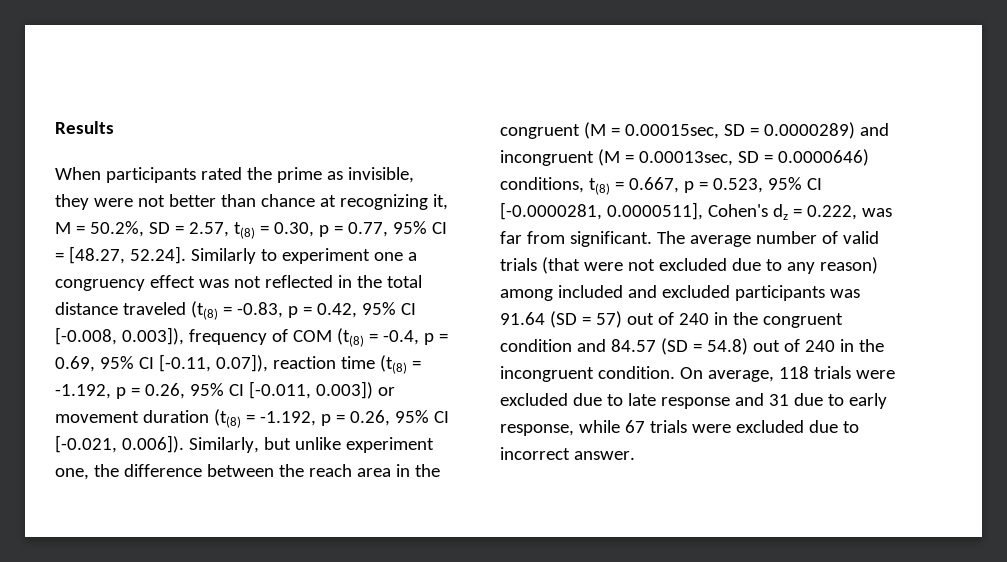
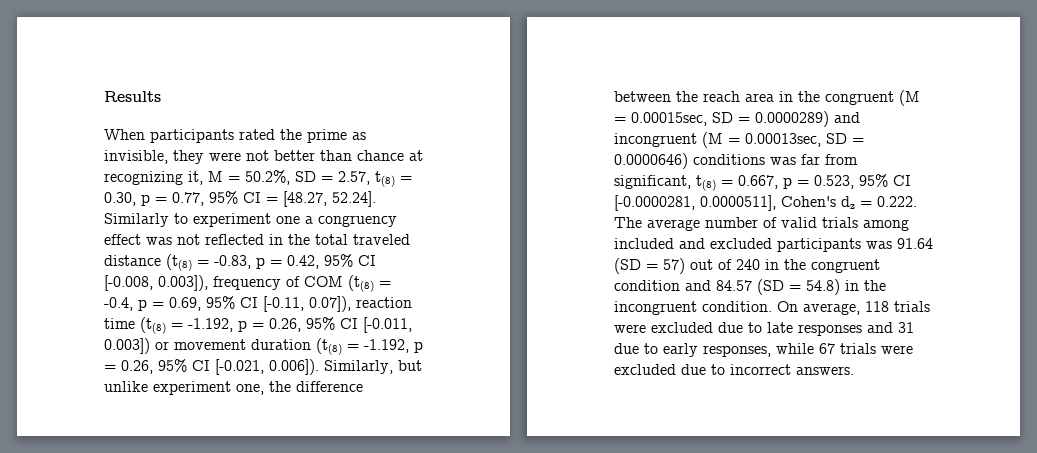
- When participants rated the prime as invisible, they were not better than chance at recognizing it, M = 50.2%, SD = 2.57, t(8) = 0.30, p = 0.77, 95% CI = [48.27, 52.24]. Similarly to experiment one a congruency effect was not reflected in the total distance traveled (t(8) = -0.83, p = 0.42, 95% CI [-0.008, 0.003]), frequency of COM (t(8) = -0.4, p = 0.69, 95% CI [-0.11, 0.07]), reaction time (t(8) = -1.192, p = 0.26, 95% CI [-0.011, 0.003]) or movement duration (t(8) = -1.192, p = 0.26, 95% CI [-0.021, 0.006]). Similarly, but unlike experiment one, the difference between the reach area in the congruent (M = 0.00015sec, SD = 0.0000289) and incongruent (M = 0.00013sec, SD = 0.0000646) conditions, t(8) = 0.667, p = 0.523, 95% CI [-0.0000281, 0.0000511], Cohen's dz = 0.222, was far from significant. The average number of valid trials (that were not excluded due to any reason) among included and excluded participants was 91.64 (SD = 57) out of 240 in the congruent condition and 84.57 (SD = 54.8) out of 240 in the incongruent condition.
+ When participants rated the prime as invisible, they were not better than chance at recognizing it, M = 50.2%, SD = 2.57, t(8) = 0.30, p = 0.77, 95% CI = [48.27, 52.24]. Similarly to experiment one a congruency effect was not reflected in the total traveled distance (t(8) = -0.83, p = 0.42, 95% CI [-0.008, 0.003]), frequency of COM (t(8) = -0.4, p = 0.69, 95% CI [-0.11, 0.07]), reaction time (t(8) = -1.192, p = 0.26, 95% CI [-0.011, 0.003]) or movement duration (t(8) = -1.192, p = 0.26, 95% CI [-0.021, 0.006]). Similarly, but unlike experiment one, the difference between the reach area in the congruent (M = 0.00015sec, SD = 0.0000289) and incongruent (M = 0.00013sec, SD = 0.0000646) conditions was far from significant, t(8) = 0.667, p = 0.523, 95% CI [-0.0000281, 0.0000511], Cohen's dz = 0.222. The average number of valid trials among included and excluded participants was 91.64 (SD = 57) out of 240 in the congruent condition and 84.57 (SD = 54.8) in the incongruent condition.
- On average, 118 trials were excluded due to late response and 31 due to early response, while 67 trials were excluded due to incorrect answer.
+ On average, 118 trials were excluded due to late responses and 31 due to early responses, while 67 trials were excluded due to incorrect answers.

